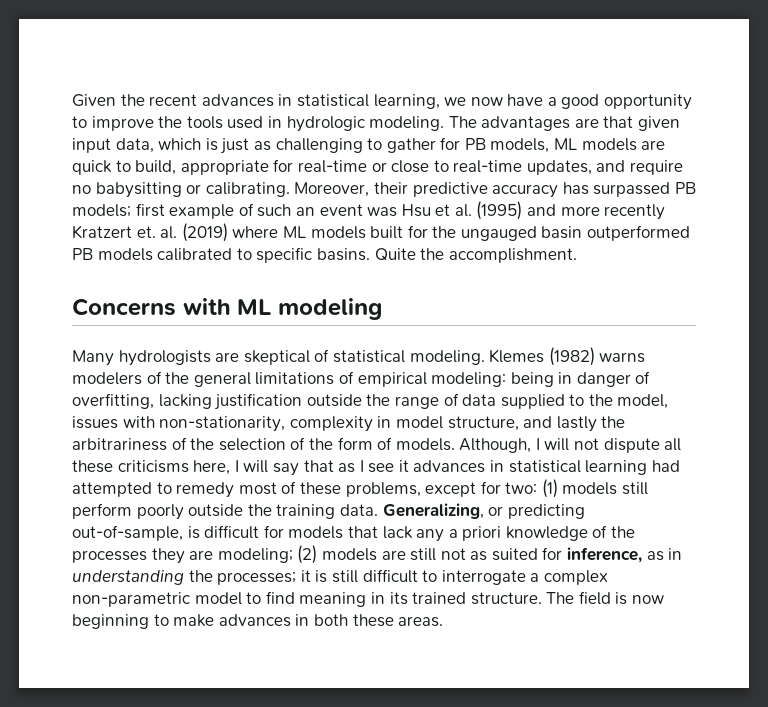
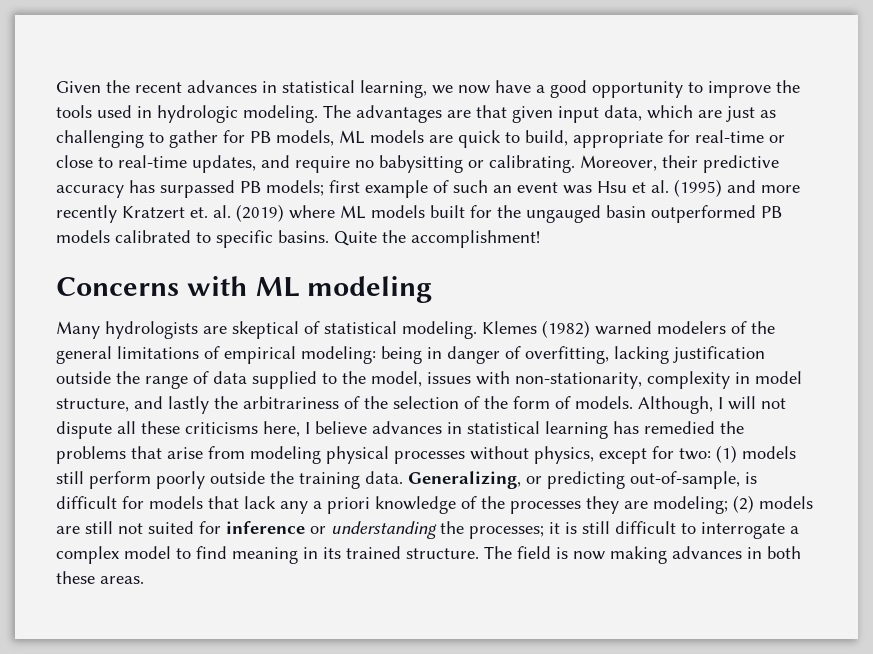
- The advantages are that given input data, which is just as challenging to gather for PB models, ML models are quick to build, appropriate for real-time or close to real-time updates, and require no babysitting or calibrating.
+ The advantages are that given input data, which are just as challenging to gather for PB models, ML models are quick to build, appropriate for real-time or close to real-time updates, and require no babysitting or calibrating.
- Quite the accomplishment.
+ Quite the accomplishment!
- Klemes (1982) warns modelers of the general limitations of empirical modeling: being in danger of overfitting, lacking justification outside the range of data supplied to the model, issues with non-stationarity, complexity in model structure, and lastly the arbitrariness of the selection of the form of models.
+ Klemes (1982) warned modelers of the general limitations of empirical modeling: being in danger of overfitting, lacking justification outside the range of data supplied to the model, issues with non-stationarity, complexity in model structure, and lastly the arbitrariness of the selection of the form of models.
- Although, I will not dispute all these criticisms here, I will say that as I see it advances in statistical learning had attempted to remedy most of these problems, except for two: (1) models still perform poorly outside the training data.
+ Although, I will not dispute all these criticisms here, I believe advances in statistical learning has remedied the problems that arise from modeling physical processes without physics, except for two: (1) models still perform poorly outside the training data.
- Generalizing, or predicting out-of-sample, is difficult for models that lack any a priori knowledge of the processes they are modeling; (2) models are still not as suited for inference, as in understanding the processes; it is still difficult to interrogate a complex non-parametric model to find meaning in its trained structure.
+ Generalizing, or predicting out-of-sample, is difficult for models that lack any a priori knowledge of the processes they are modeling; (2) models are still not suited for inference or understanding the processes; it is still difficult to interrogate a complex model to find meaning in its trained structure.
- The field is now beginning to make advances in both these areas.
+ The field is now making advances in both these areas.

